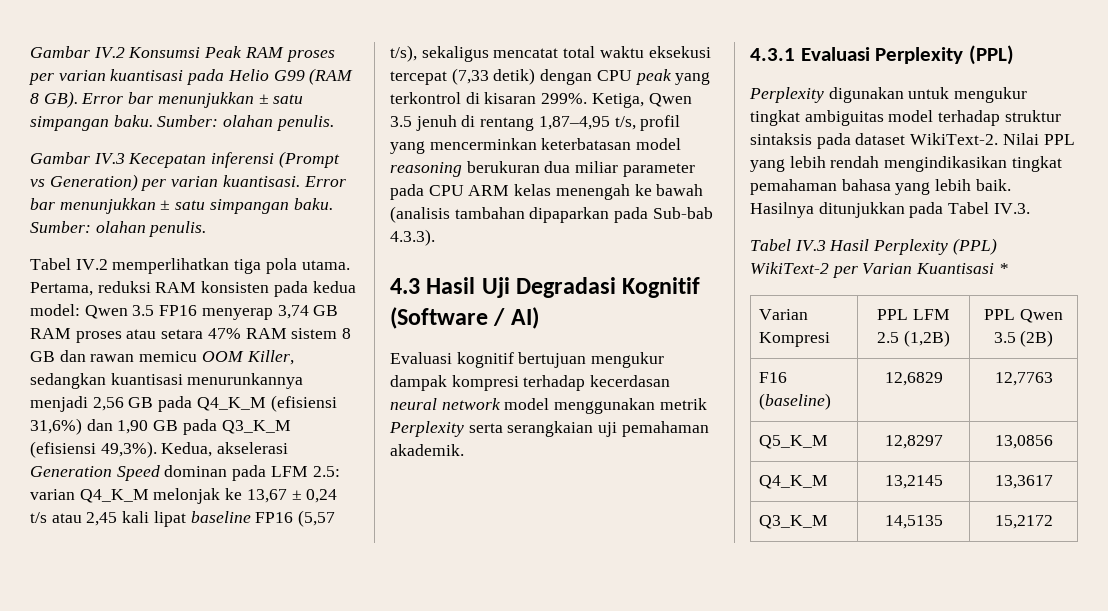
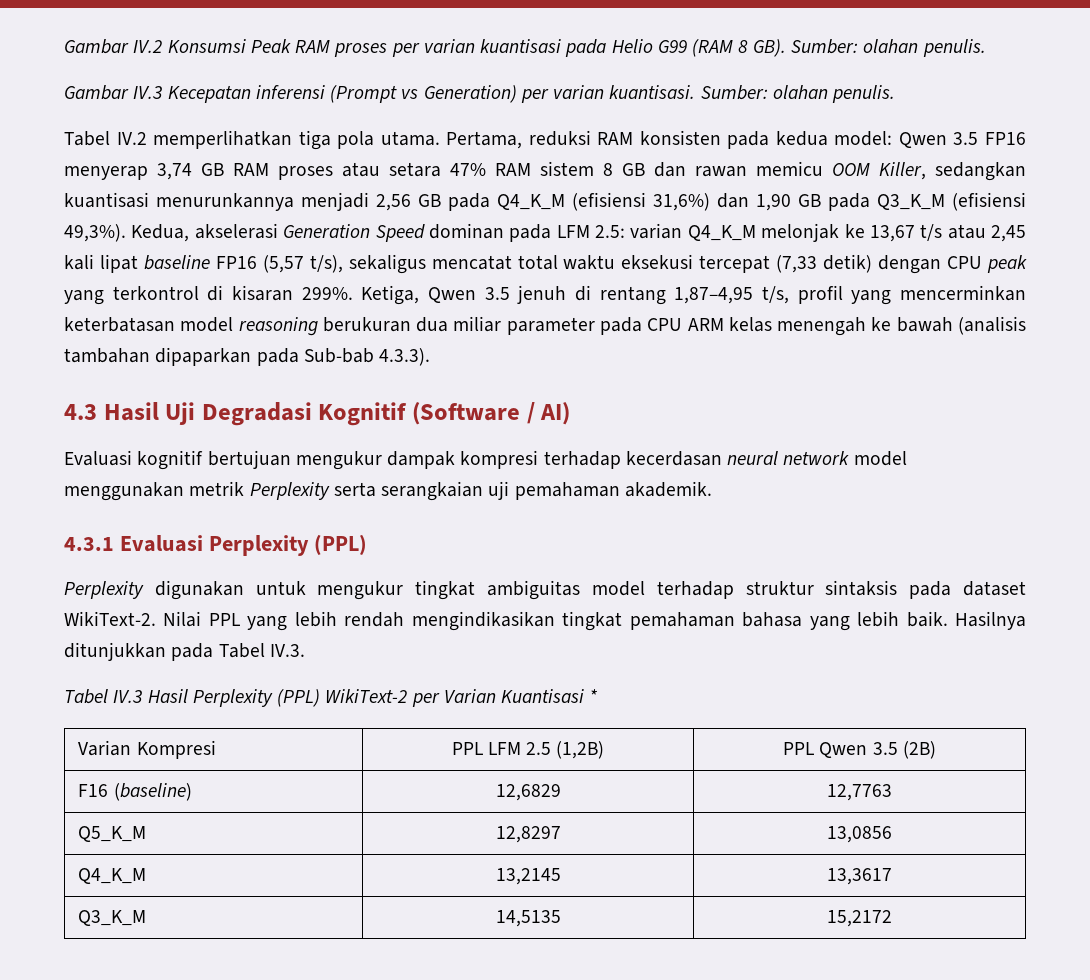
- Gambar IV.2 Konsumsi Peak RAM proses per varian kuantisasi pada Helio G99 (RAM 8 GB). Error bar menunjukkan ± satu simpangan baku. Sumber: olahan penulis.
+ Gambar IV.2 Konsumsi Peak RAM proses per varian kuantisasi pada Helio G99 (RAM 8 GB). Sumber: olahan penulis.
- Gambar IV.3 Kecepatan inferensi (Prompt vs Generation) per varian kuantisasi. Error bar menunjukkan ± satu simpangan baku.
+ Gambar IV.3 Kecepatan inferensi (Prompt vs Generation) per varian kuantisasi.
- Kedua, akselerasi Generation Speed dominan pada LFM 2.5: varian Q4_K_M melonjak ke 13,67 ± 0,24 t/s atau 2,45 kali lipat baseline FP16 (5,57 t/s), sekaligus mencatat total waktu eksekusi tercepat (7,33 detik) dengan CPU peak yang terkontrol di kisaran 299%.
+ Kedua, akselerasi Generation Speed dominan pada LFM 2.5: varian Q4_K_M melonjak ke 13,67 t/s atau 2,45 kali lipat baseline FP16 (5,57 t/s), sekaligus mencatat total waktu eksekusi tercepat (7,33 detik) dengan CPU peak yang terkontrol di kisaran 299%.

